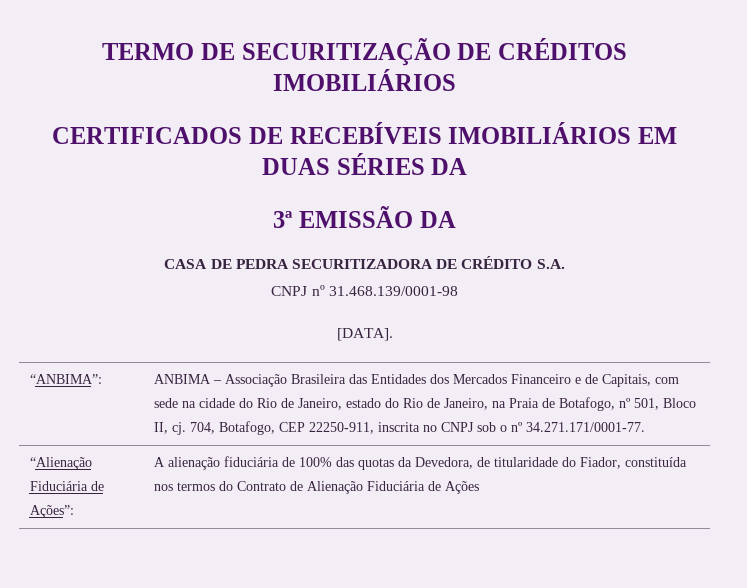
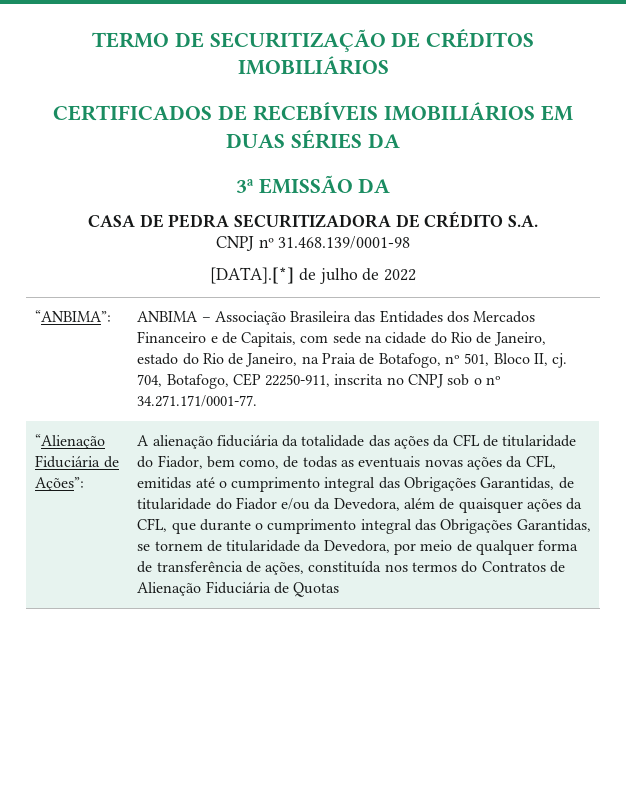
- [DATA].
+ [DATA].[*] de julho de 2022
- A alienação fiduciária de 100% das quotas da Devedora, de titularidade do Fiador, constituída nos termos do Contrato de Alienação Fiduciária de Ações
+ A alienação fiduciária da totalidade das ações da CFL de titularidade do Fiador, bem como, de todas as eventuais novas ações da CFL, emitidas até o cumprimento integral das Obrigações Garantidas, de titularidade do Fiador e/ou da Devedora, além de quaisquer ações da CFL, que durante o cumprimento integral das Obrigações Garantidas, se tornem de titularidade da Devedora, por meio de qualquer forma de transferência de ações, constituída nos termos do Contratos de Alienação Fiduciária de Quotas

